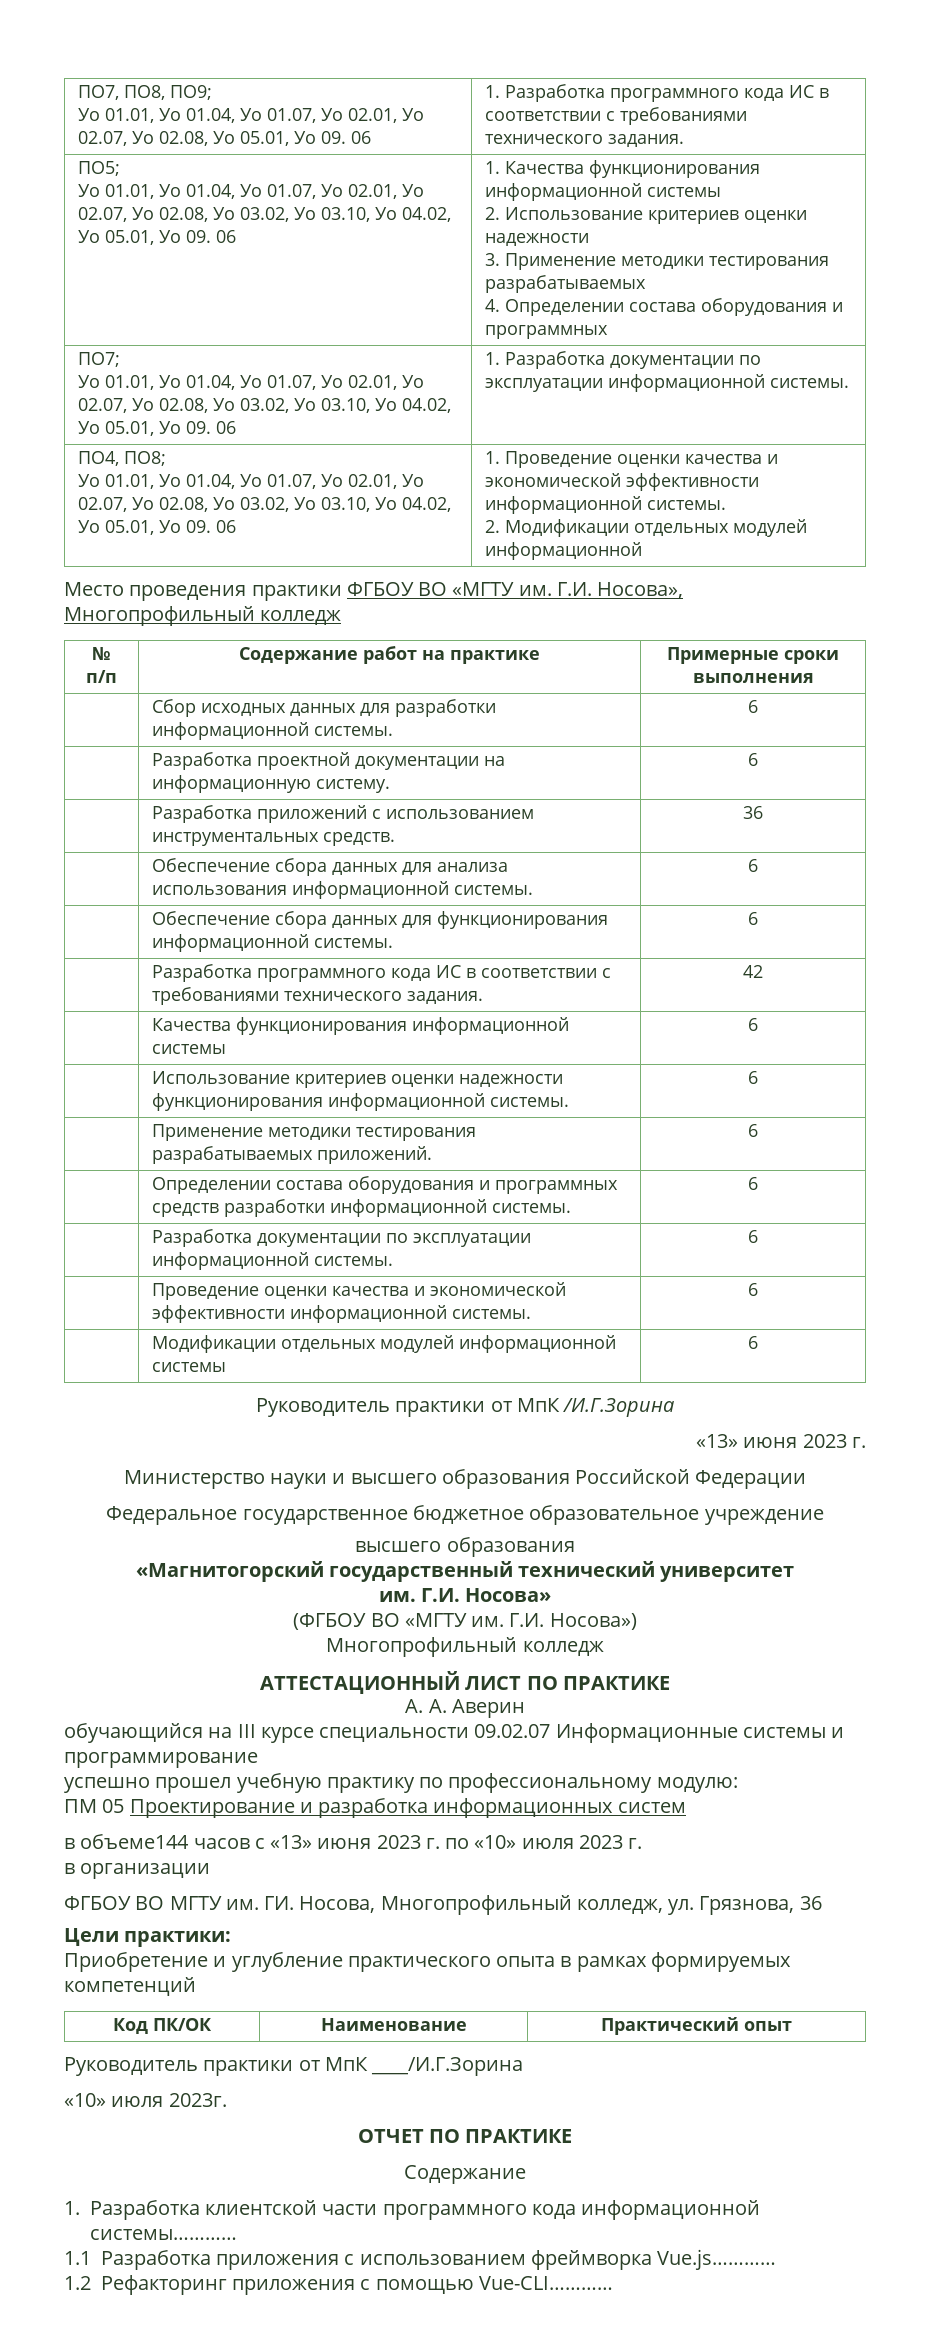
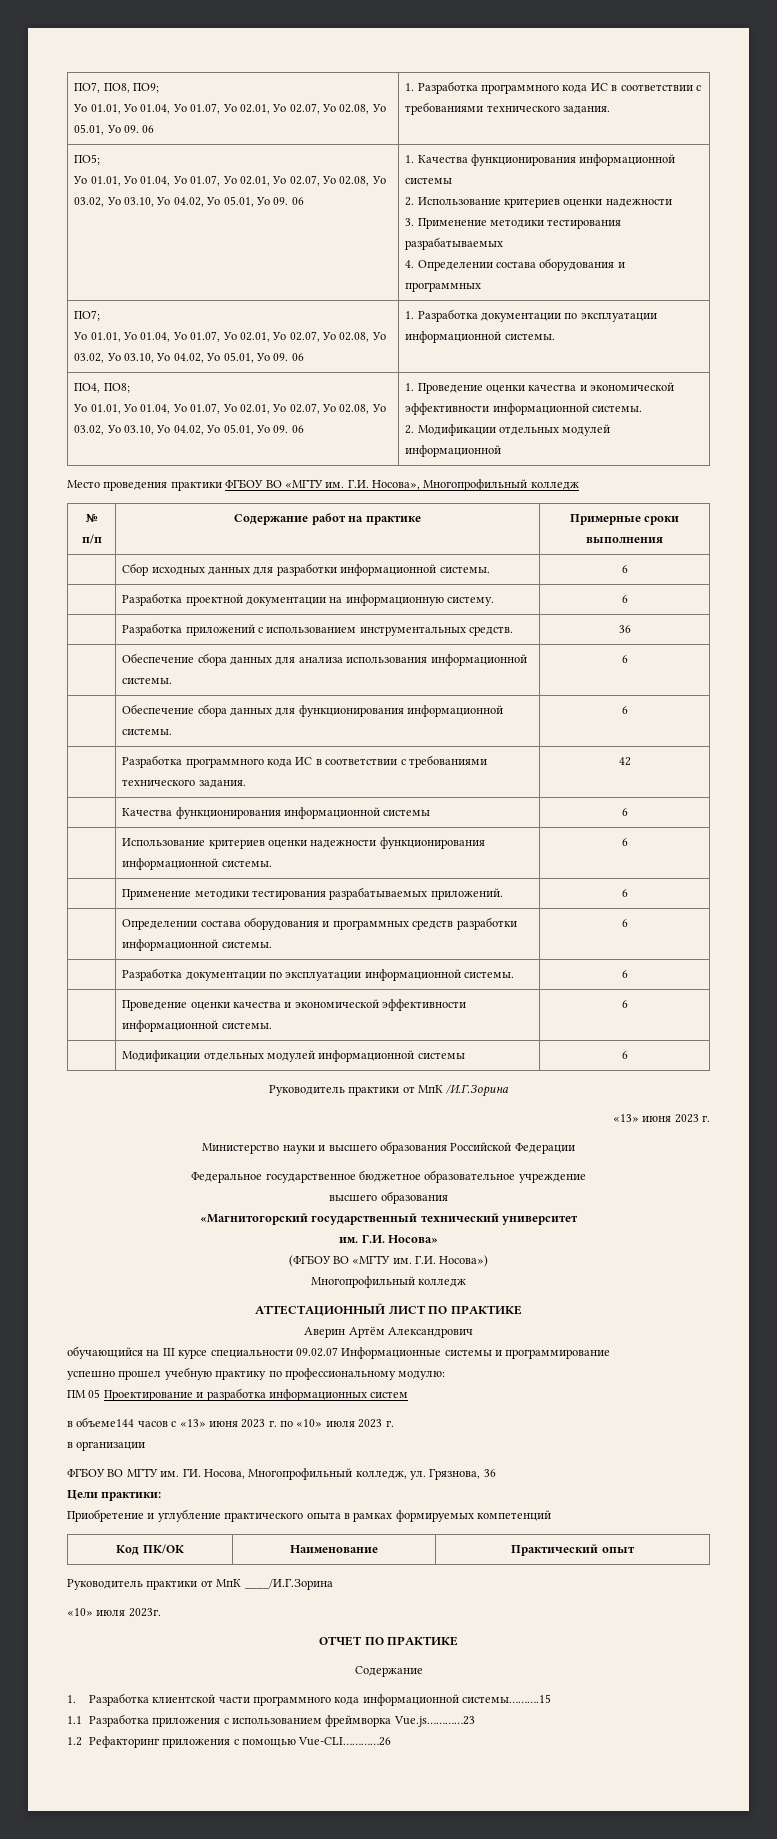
- А. А. Аверин
+ Аверин Артём Александрович
- 1. Разработка клиентской части программного кода информационной системы…………
+ 1. Разработка клиентской части программного кода информационной системы……….15
- 1.1 Разработка приложения с использованием фреймворка Vue.js…………
+ 1.1 Разработка приложения с использованием фреймворка Vue.js…………23
- 1.2 Рефакторинг приложения с помощью Vue-CLI…………
+ 1.2 Рефакторинг приложения с помощью Vue-CLI…………26

